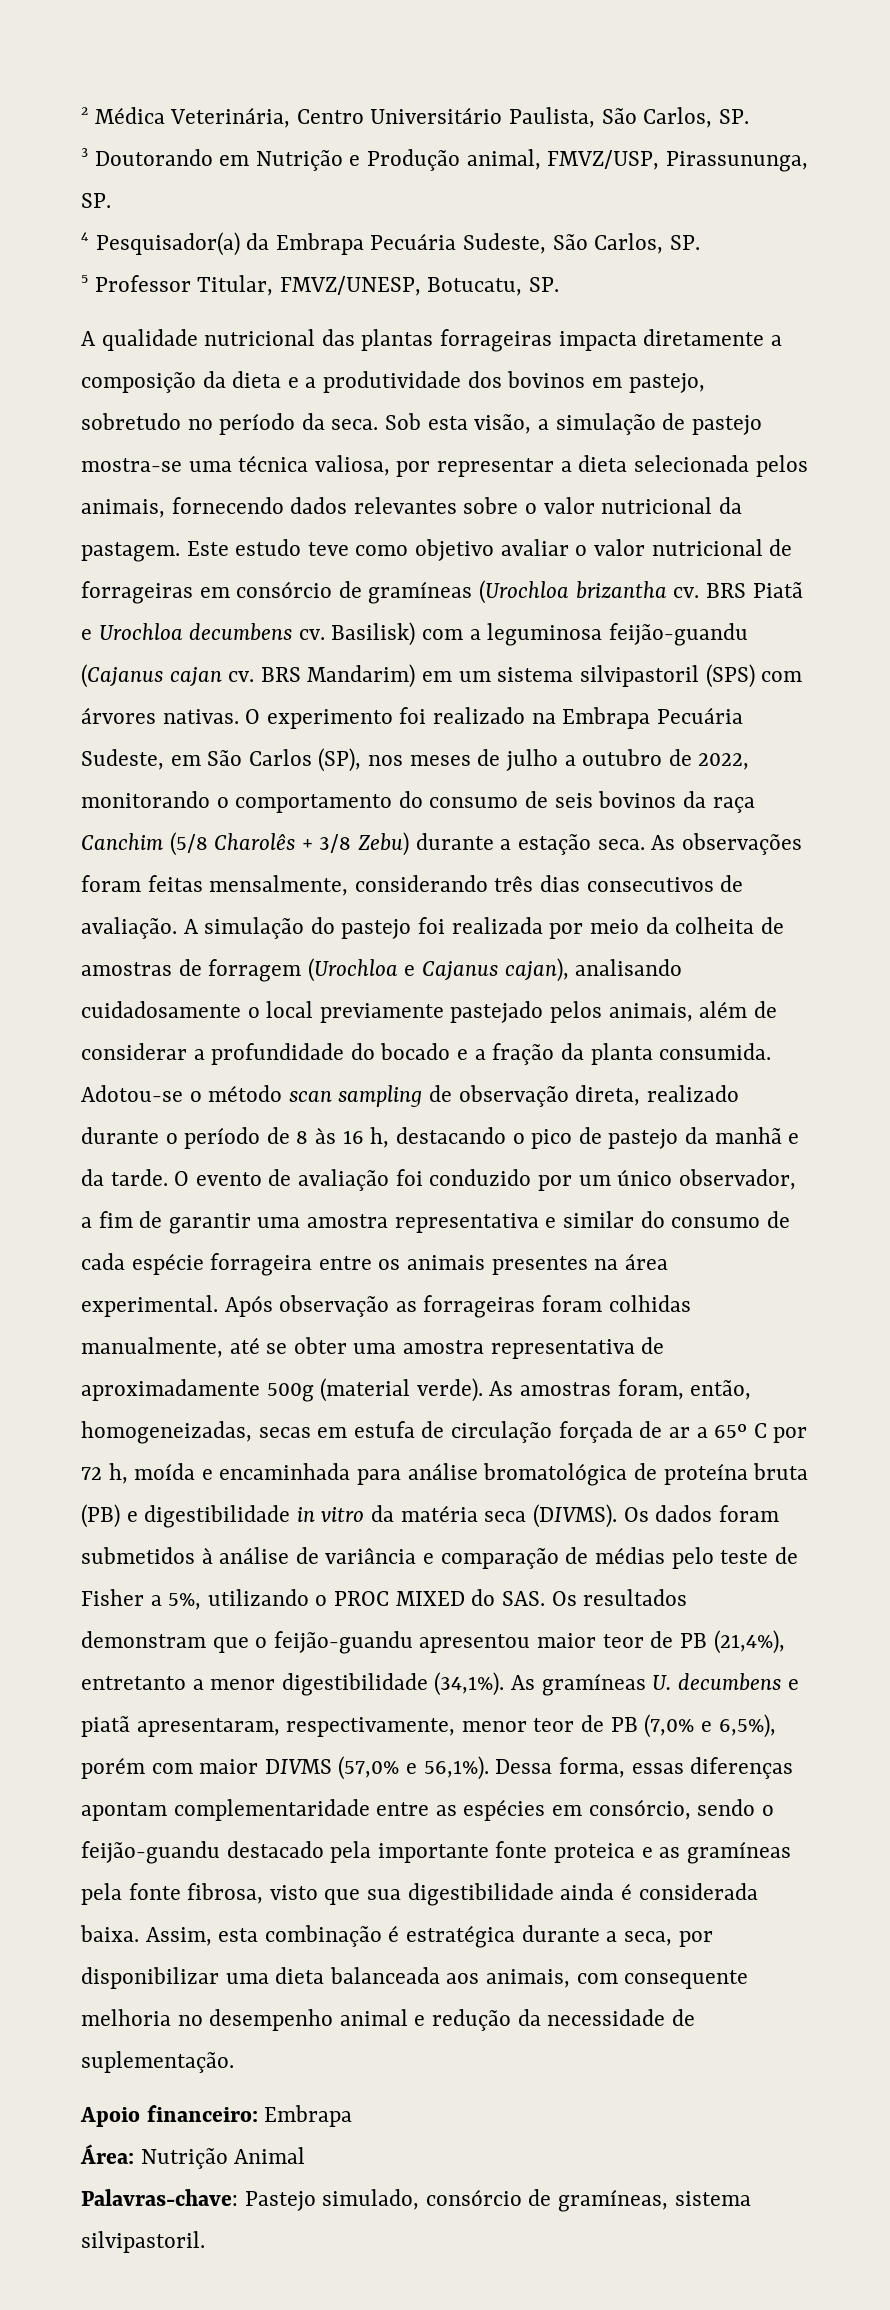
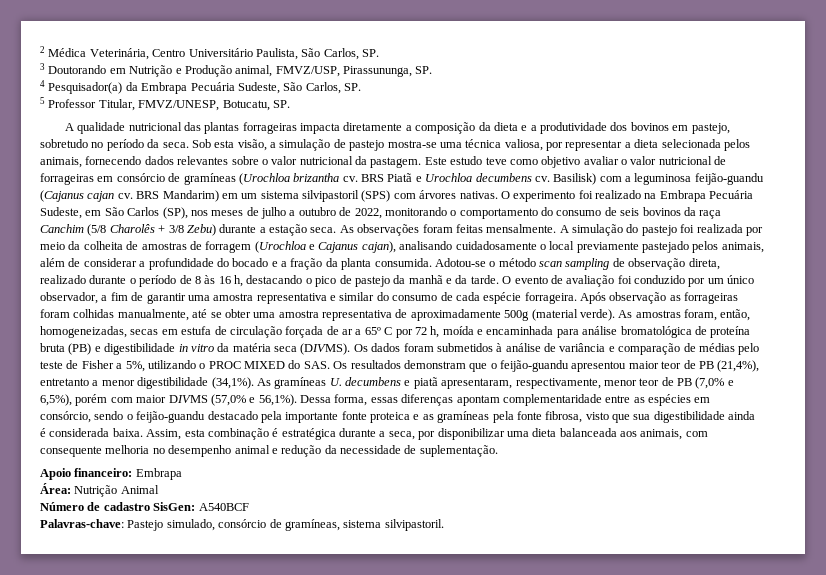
- As observações foram feitas mensalmente, considerando três dias consecutivos de avaliação.
+ As observações foram feitas mensalmente.
- O evento de avaliação foi conduzido por um único observador, a fim de garantir uma amostra representativa e similar do consumo de cada espécie forrageira entre os animais presentes na área experimental.
+ O evento de avaliação foi conduzido por um único observador, a fim de garantir uma amostra representativa e similar do consumo de cada espécie forrageira.
+ Número de cadastro SisGen: A540BCF

